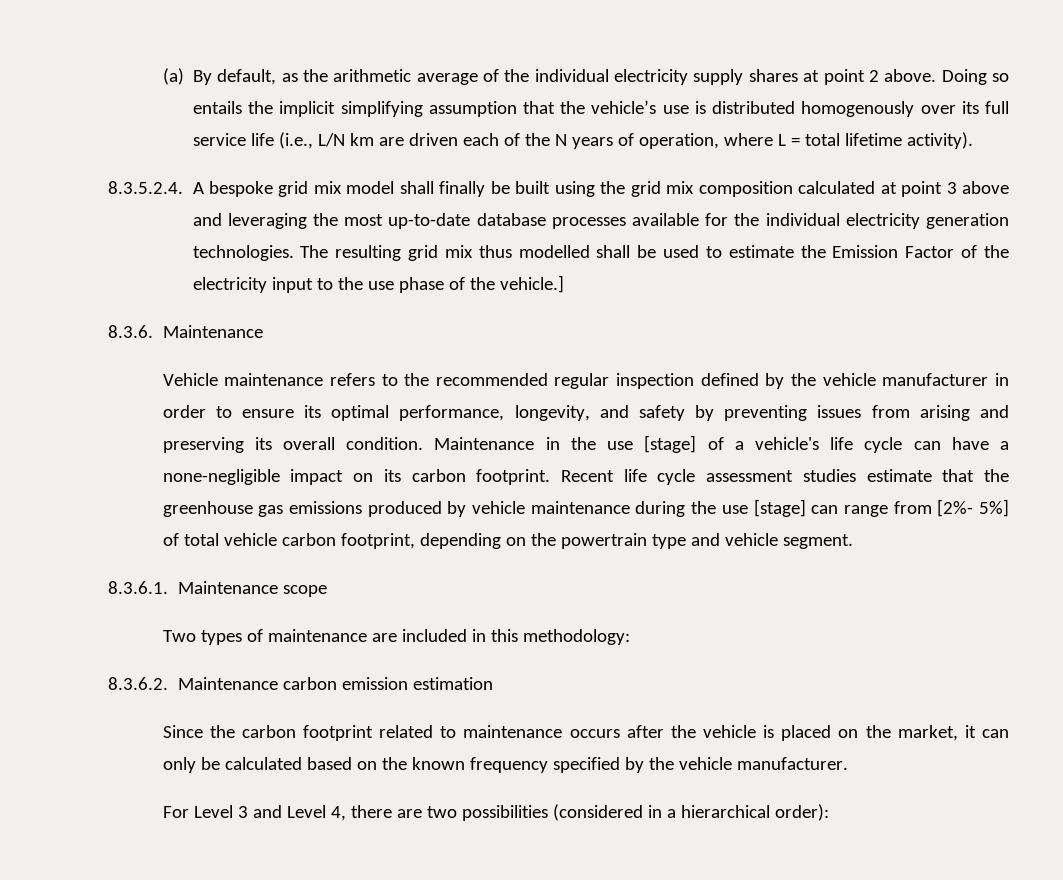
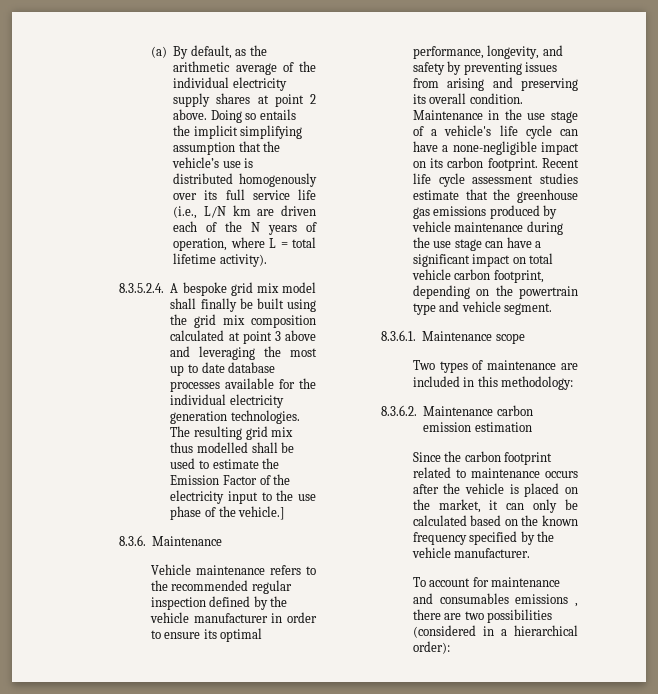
- 8.3.5.2.4. A bespoke grid mix model shall finally be built using the grid mix composition calculated at point 3 above and leveraging the most up-to-date database processes available for the individual electricity generation technologies.
+ 8.3.5.2.4. A bespoke grid mix model shall finally be built using the grid mix composition calculated at point 3 above and leveraging the most up to date database processes available for the individual electricity generation technologies.
- Maintenance in the use [stage] of a vehicle's life cycle can have a none-negligible impact on its carbon footprint.
+ Maintenance in the use stage of a vehicle's life cycle can have a none-negligible impact on its carbon footprint.
- Recent life cycle assessment studies estimate that the greenhouse gas emissions produced by vehicle maintenance during the use [stage] can range from [2%- 5%] of total vehicle carbon footprint, depending on the powertrain type and vehicle segment.
+ Recent life cycle assessment studies estimate that the greenhouse gas emissions produced by vehicle maintenance during the use stage can have a significant impact on total vehicle carbon footprint, depending on the powertrain type and vehicle segment.
- For Level 3 and Level 4, there are two possibilities (considered in a hierarchical order):
+ To account for maintenance and consumables emissions , there are two possibilities (considered in a hierarchical order):

